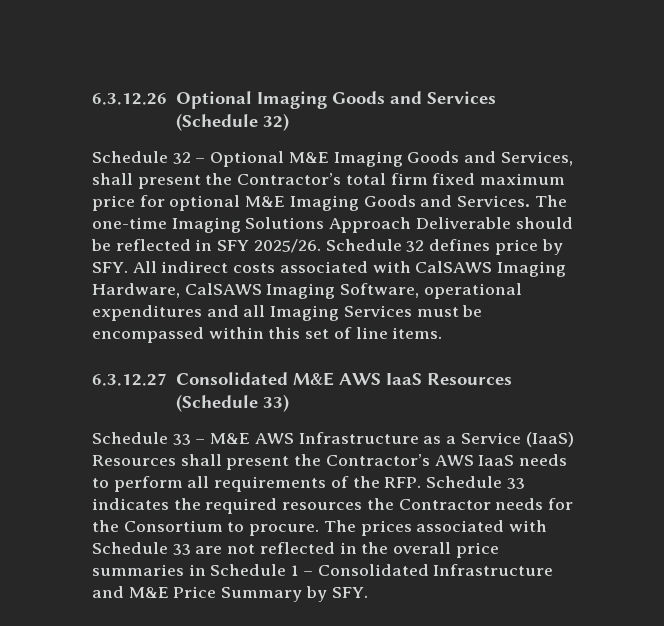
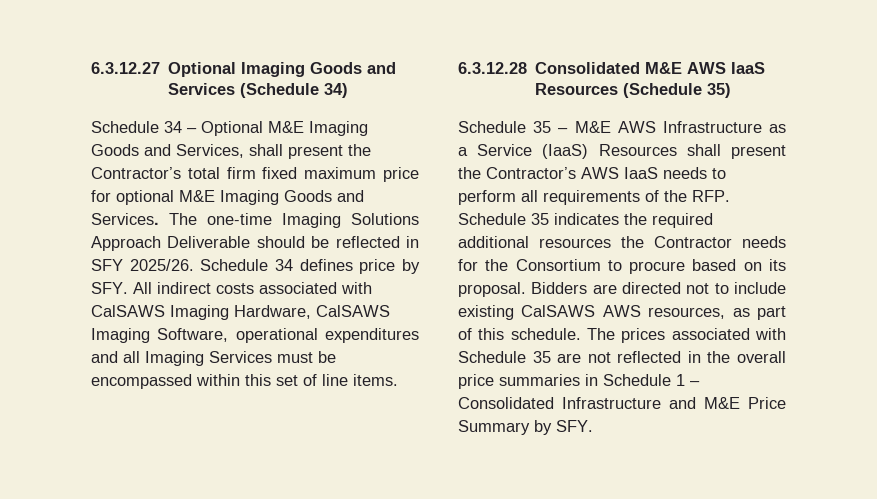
- 6.3.12.26 Optional Imaging Goods and Services (Schedule 32)
- Schedule 32 – Optional M&E Imaging Goods and Services, shall present the Contractor’s total firm fixed maximum price for optional M&E Imaging Goods and Services.
+ 6.3.12.27 Optional Imaging Goods and Services (Schedule 34)
+ Schedule 34 – Optional M&E Imaging Goods and Services, shall present the Contractor’s total firm fixed maximum price for optional M&E Imaging Goods and Services.
- Schedule 32 defines price by SFY. All indirect costs associated with CalSAWS Imaging Hardware, CalSAWS Imaging Software, operational expenditures and all Imaging Services must be encompassed within this set of line items.
+ Schedule 34 defines price by SFY. All indirect costs associated with CalSAWS Imaging Hardware, CalSAWS Imaging Software, operational expenditures and all Imaging Services must be encompassed within this set of line items.
- 6.3.12.27 Consolidated M&E AWS IaaS Resources (Schedule 33)
- Schedule 33 – M&E AWS Infrastructure as a Service (IaaS) Resources shall present the Contractor’s AWS IaaS needs to perform all requirements of the RFP. Schedule 33 indicates the required resources the Contractor needs for the Consortium to procure.
+ 6.3.12.28 Consolidated M&E AWS IaaS Resources (Schedule 35)
+ Schedule 35 – M&E AWS Infrastructure as a Service (IaaS) Resources shall present the Contractor’s AWS IaaS needs to perform all requirements of the RFP. Schedule 35 indicates the required additional resources the Contractor needs for the Consortium to procure based on its proposal. Bidders are directed not to include existing CalSAWS AWS resources, as part of this schedule.
- The prices associated with Schedule 33 are not reflected in the overall price summaries in Schedule 1 – Consolidated Infrastructure and M&E Price Summary by SFY.
+ The prices associated with Schedule 35 are not reflected in the overall price summaries in Schedule 1 – Consolidated Infrastructure and M&E Price Summary by SFY.

